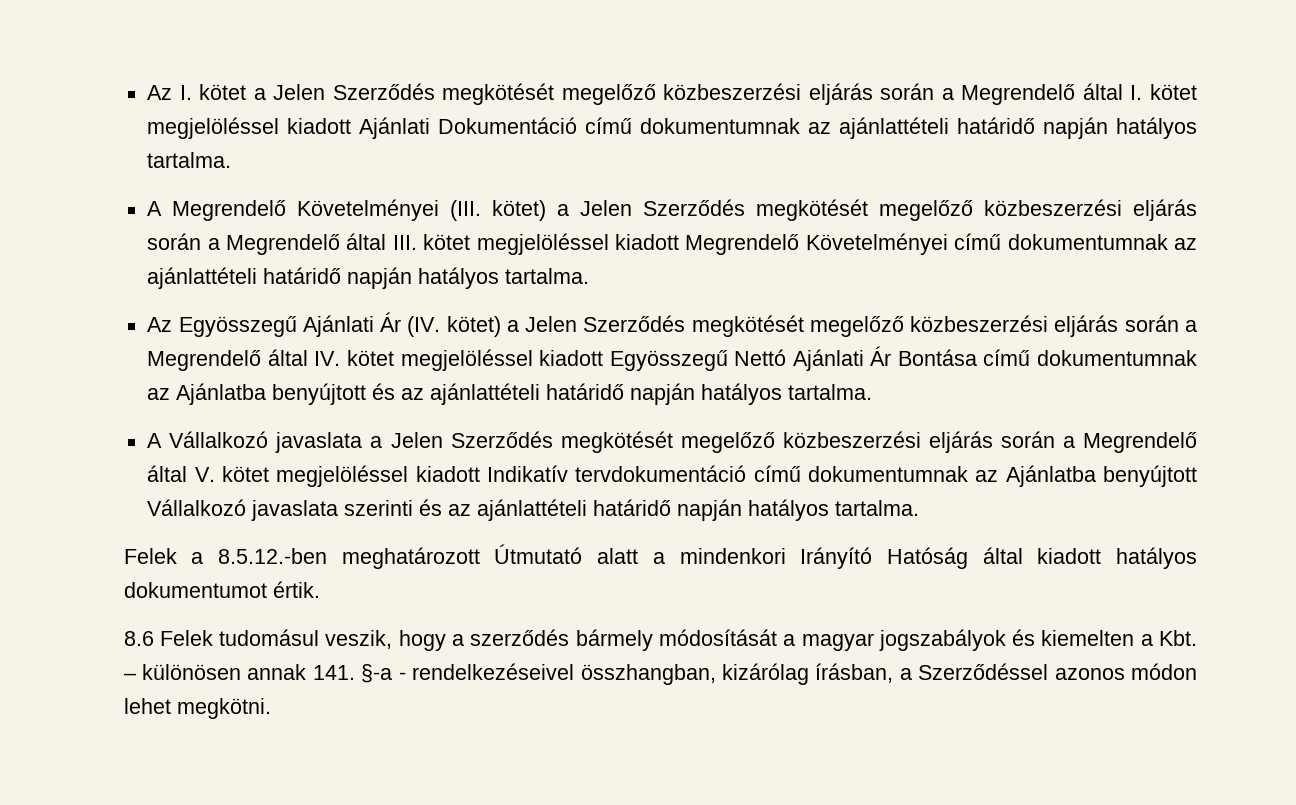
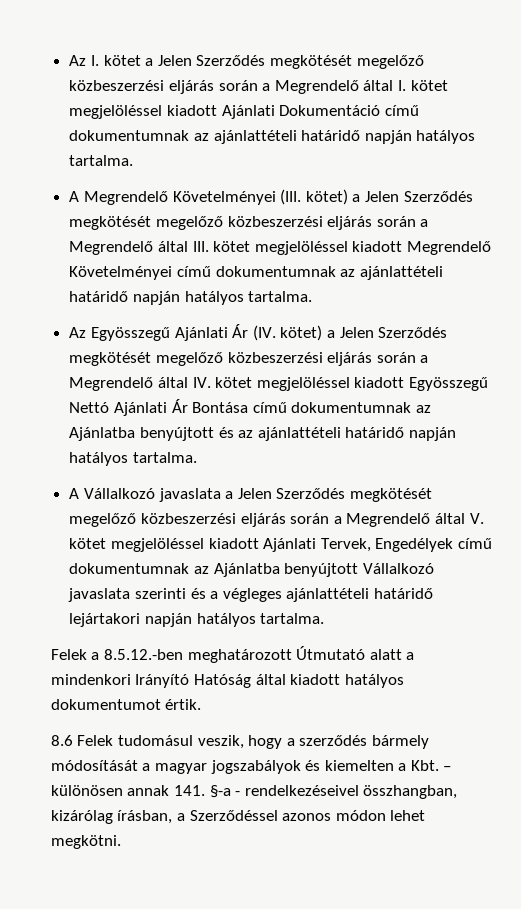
- A Vállalkozó javaslata a Jelen Szerződés megkötését megelőző közbeszerzési eljárás során a Megrendelő által V. kötet megjelöléssel kiadott Indikatív tervdokumentáció című dokumentumnak az Ajánlatba benyújtott Vállalkozó javaslata szerinti és az ajánlattételi határidő napján hatályos tartalma.
+ A Vállalkozó javaslata a Jelen Szerződés megkötését megelőző közbeszerzési eljárás során a Megrendelő által V. kötet megjelöléssel kiadott Ajánlati Tervek, Engedélyek című dokumentumnak az Ajánlatba benyújtott Vállalkozó javaslata szerinti és a végleges ajánlattételi határidő lejártakori napján hatályos tartalma.

